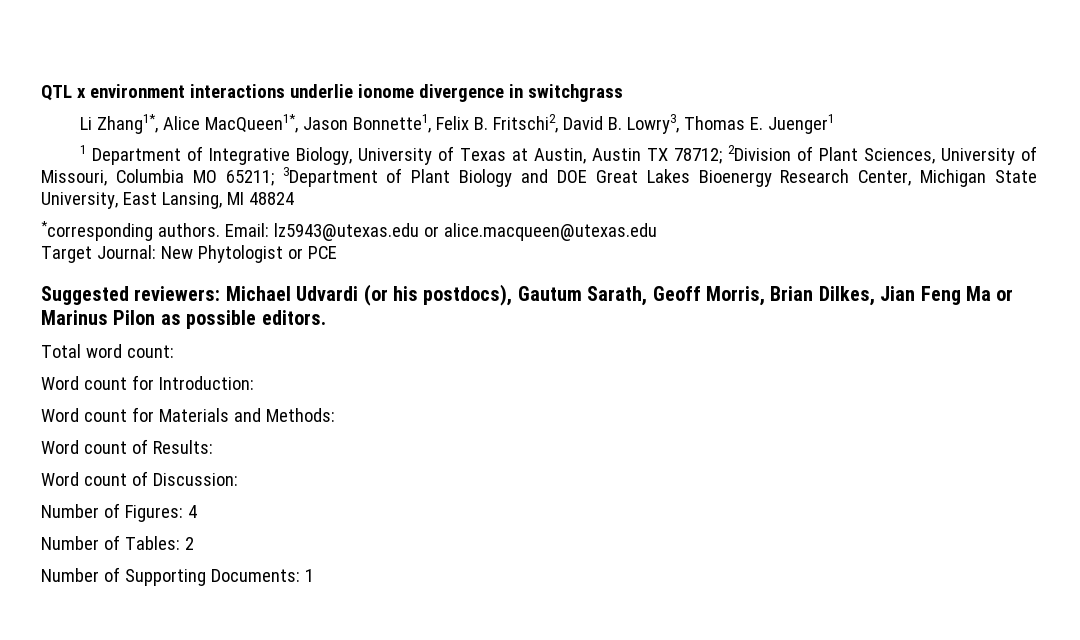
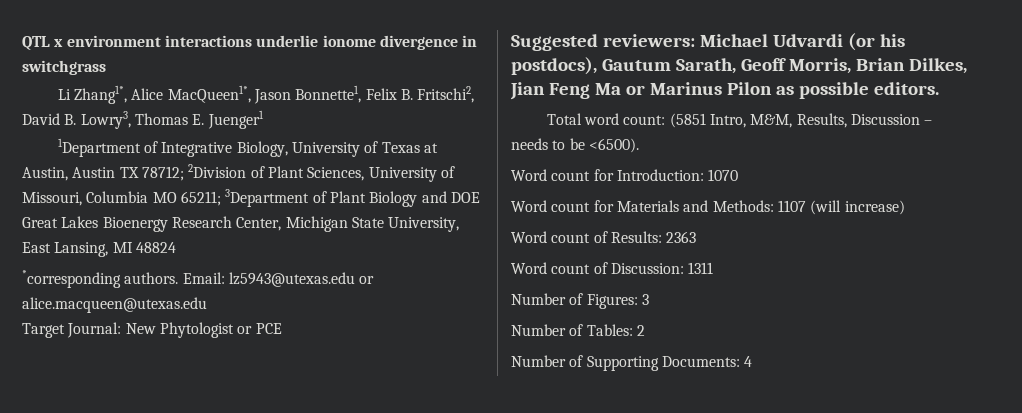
- 1 Department of Integrative Biology, University of Texas at Austin, Austin TX 78712; 2Division of Plant Sciences, University of Missouri, Columbia MO 65211; 3Department of Plant Biology and DOE Great Lakes Bioenergy Research Center, Michigan State University, East Lansing, MI 48824
+ 1Department of Integrative Biology, University of Texas at Austin, Austin TX 78712; 2Division of Plant Sciences, University of Missouri, Columbia MO 65211; 3Department of Plant Biology and DOE Great Lakes Bioenergy Research Center, Michigan State University, East Lansing, MI 48824
- Total word count:
+ Total word count: (5851 Intro, M&M, Results, Discussion – needs to be <6500).
- Word count for Introduction:
+ Word count for Introduction: 1070
- Word count for Materials and Methods:
+ Word count for Materials and Methods: 1107 (will increase)
- Word count of Results:
+ Word count of Results: 2363
- Word count of Discussion:
+ Word count of Discussion: 1311
- Number of Figures: 4
+ Number of Figures: 3
- Number of Supporting Documents: 1
+ Number of Supporting Documents: 4

